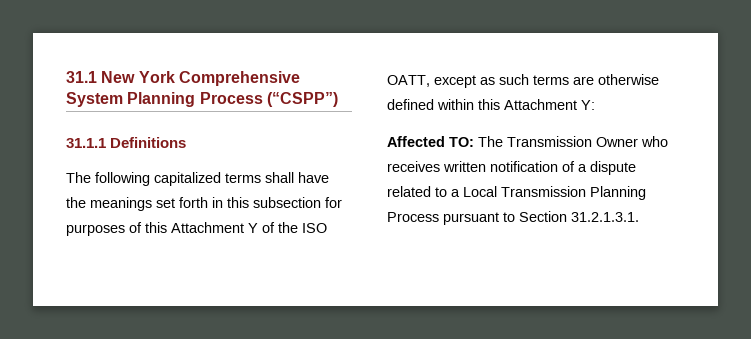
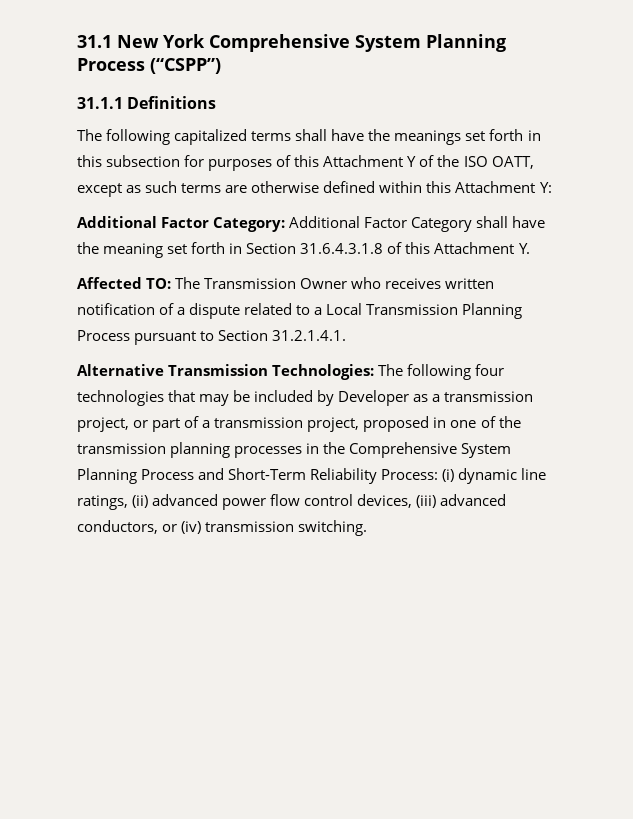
+ Additional Factor Category: Additional Factor Category shall have the meaning set forth in Section 31.6.4.3.1.8 of this Attachment Y.
- Affected TO: The Transmission Owner who receives written notification of a dispute related to a Local Transmission Planning Process pursuant to Section 31.2.1.3.1.
+ Affected TO: The Transmission Owner who receives written notification of a dispute related to a Local Transmission Planning Process pursuant to Section 31.2.1.4.1.
+ Alternative Transmission Technologies: The following four technologies that may be included by Developer as a transmission project, or part of a transmission project, proposed in one of the transmission planning processes in the Comprehensive System Planning Process and Short-Term Reliability Process: (i) dynamic line ratings, (ii) advanced power flow control devices, (iii) advanced conductors, or (iv) transmission switching.

